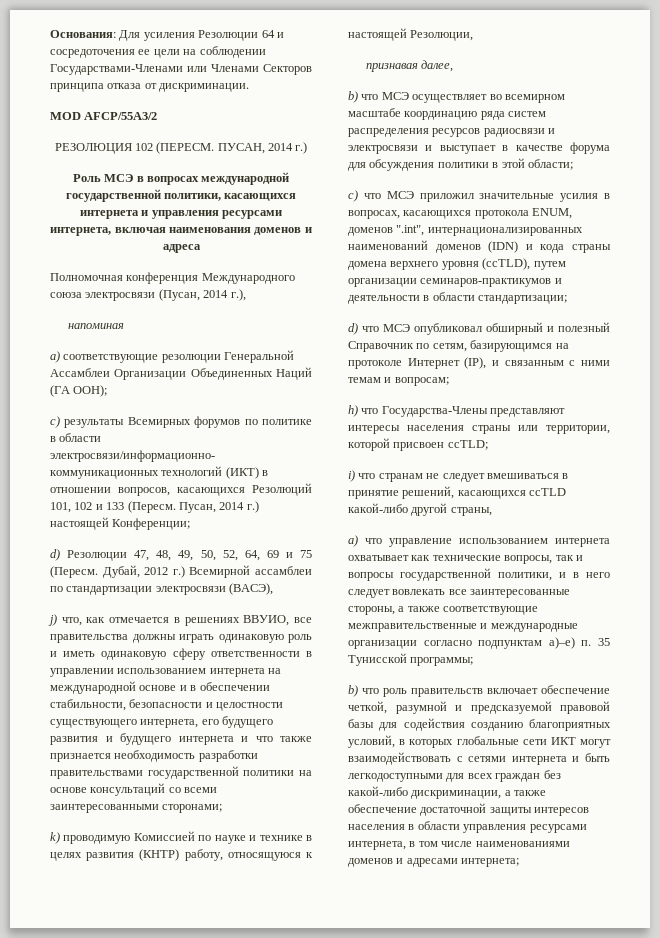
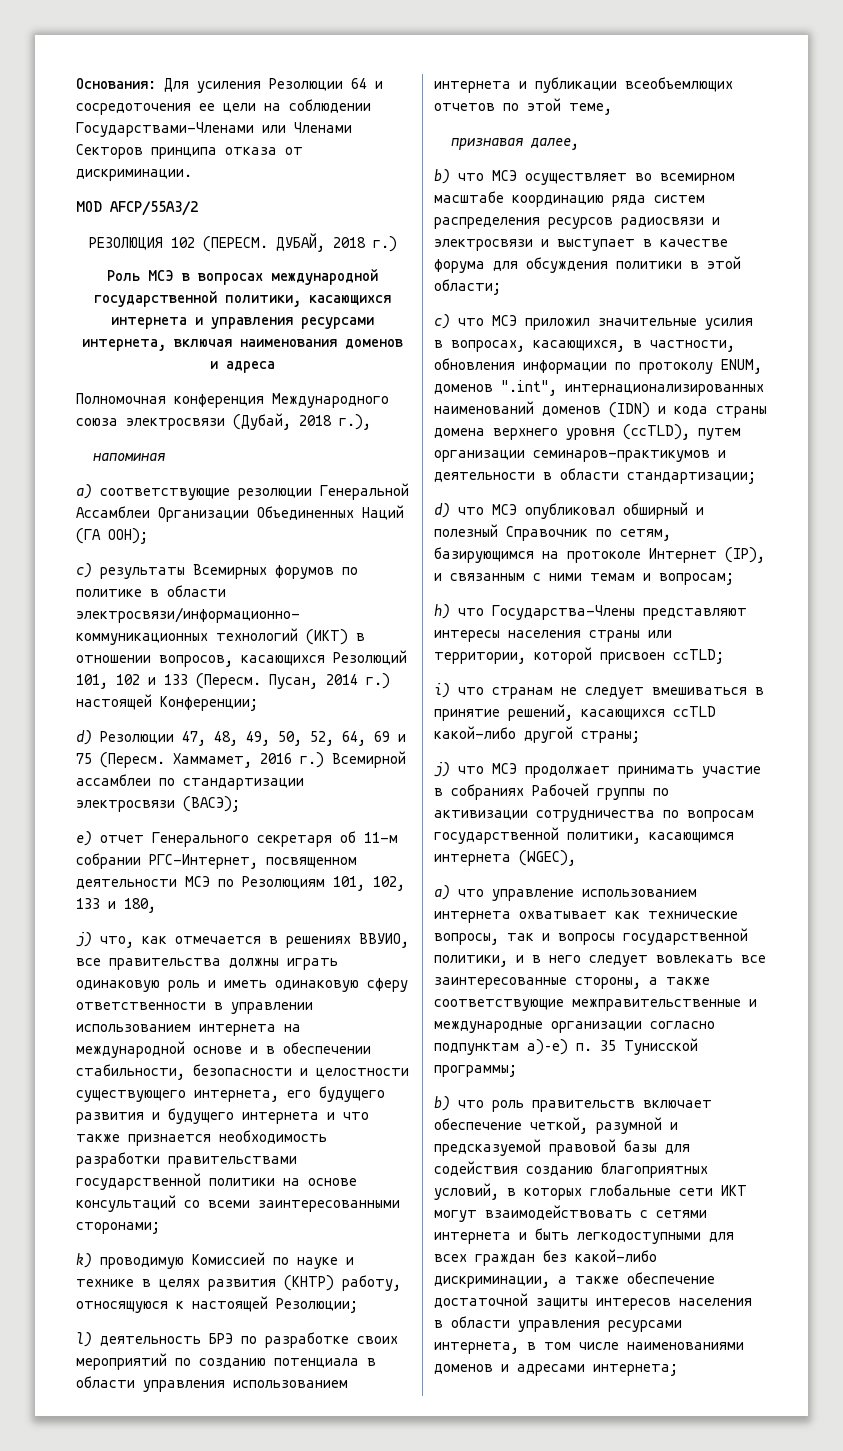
- ПУСАН, 2014 г.)
+ ДУБАЙ, 2018 г.)
- Полномочная конференция Международного союза электросвязи (Пусан, 2014 г.),
+ Полномочная конференция Международного союза электросвязи (Дубай, 2018 г.),
- Дубай, 2012 г.) Всемирной ассамблеи по стандартизации электросвязи (ВАСЭ),
+ Хаммамет, 2016 г.) Всемирной ассамблеи по стандартизации электросвязи (ВАСЭ);
+ e) отчет Генерального секретаря об 11-м собрании РГС-Интернет, посвященном деятельности МСЭ по Резолюциям 101, 102, 133 и 180,
- k) проводимую Комиссией по науке и технике в целях развития (КНТР) работу, относящуюся к настоящей Резолюции,
+ k) проводимую Комиссией по науке и технике в целях развития (КНТР) работу, относящуюся к настоящей Резолюции;
+ l) деятельность БРЭ по разработке своих мероприятий по созданию потенциала в области управления использованием интернета и публикации всеобъемлющих отчетов по этой теме,
- с) что МСЭ приложил значительные усилия в вопросах, касающихся протокола ENUM, доменов ".int", интернационализированных наименований доменов (IDN) и кода страны домена верхнего уровня (ccTLD), путем организации семинаров-практикумов и деятельности в области стандартизации;
+ с) что МСЭ приложил значительные усилия в вопросах, касающихся, в частности, обновления информации по протоколу ENUM, доменов ".int", интернационализированных наименований доменов (IDN) и кода страны домена верхнего уровня (ccTLD), путем организации семинаров-практикумов и деятельности в области стандартизации;
- i) что странам не следует вмешиваться в принятие решений, касающихся ссTLD какой-либо другой страны,
+ i) что странам не следует вмешиваться в принятие решений, касающихся ссTLD какой-либо другой страны;
+ j) что МСЭ продолжает принимать участие в собраниях Рабочей группы по активизации сотрудничества по вопросам государственной политики, касающимся интернета (WGEC),

